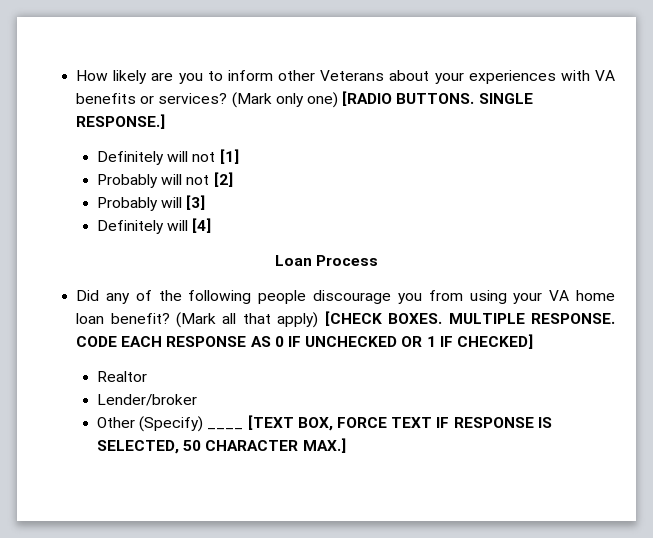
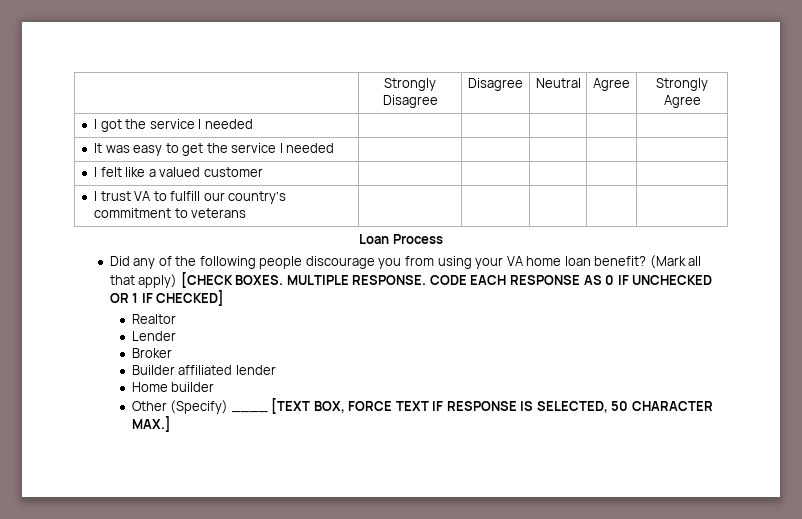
- How likely are you to inform other Veterans about your experiences with VA benefits or services? (Mark only one) [RADIO BUTTONS. SINGLE RESPONSE.]
- Definitely will not [1]
- Probably will not [2]
- Probably will [3]
- Definitely will [4]
+ | Strongly Disagree | Disagree | Neutral | Agree | Strongly Agree
+ I got the service I needed | | | | |
+ It was easy to get the service I needed | | | | |
+ I felt like a valued customer | | | | |
+ I trust VA to fulfill our country’s commitment to veterans | | | | |
- Lender/broker
+ Lender
+ Broker
+ Builder affiliated lender
+ Home builder

